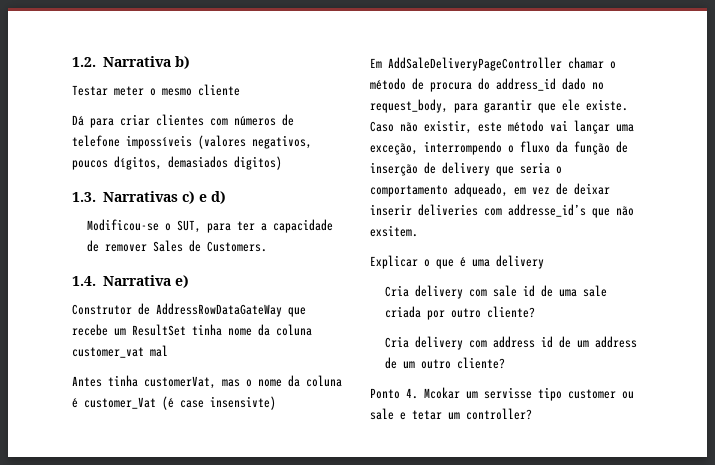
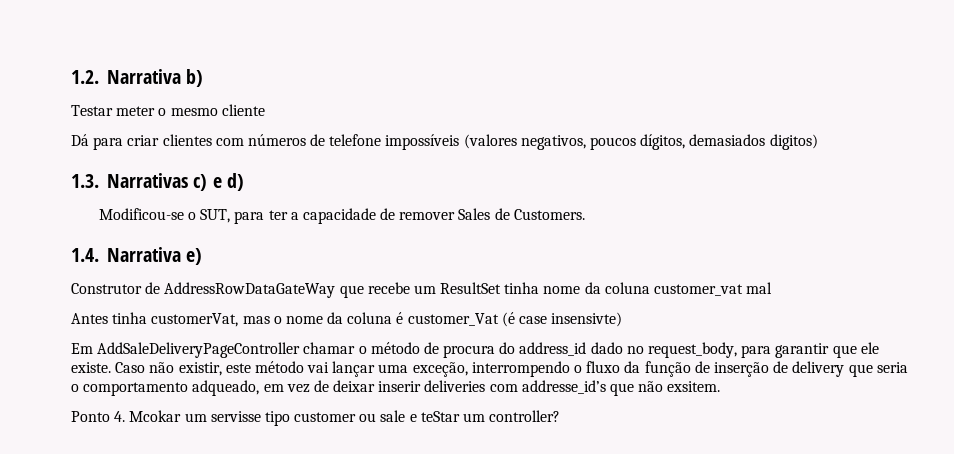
- Explicar o que é uma delivery
- Cria delivery com sale id de uma sale criada por outro cliente?
- Cria delivery com address id de um address de um outro cliente?
- Ponto 4. Mcokar um servisse tipo customer ou sale e tetar um controller?
+ Ponto 4. Mcokar um servisse tipo customer ou sale e teStar um controller?

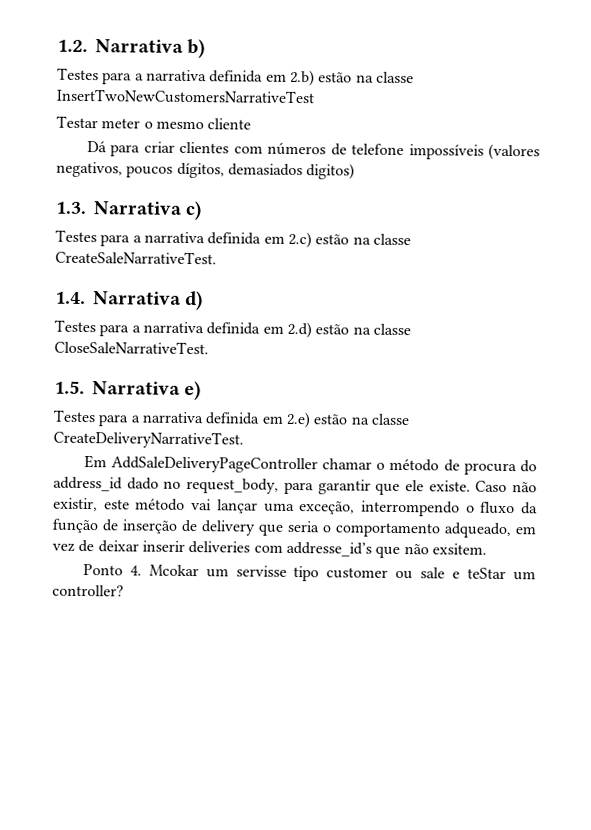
+ Testes para a narrativa definida em 2.b) estão na classe InsertTwoNewCustomersNarrativeTest
- 1.3. Narrativas c) e d)
- Modificou-se o SUT, para ter a capacidade de remover Sales de Customers.
- 1.4. Narrativa e)
- Construtor de AddressRowDataGateWay que recebe um ResultSet tinha nome da coluna customer_vat mal
- Antes tinha customerVat, mas o nome da coluna é customer_Vat (é case insensivte)
+ 1.3. Narrativa c)
+ Testes para a narrativa definida em 2.c) estão na classe CreateSaleNarrativeTest.
+ 1.4. Narrativa d)
+ Testes para a narrativa definida em 2.d) estão na classe CloseSaleNarrativeTest.
+ 1.5. Narrativa e)
+ Testes para a narrativa definida em 2.e) estão na classe CreateDeliveryNarrativeTest.

